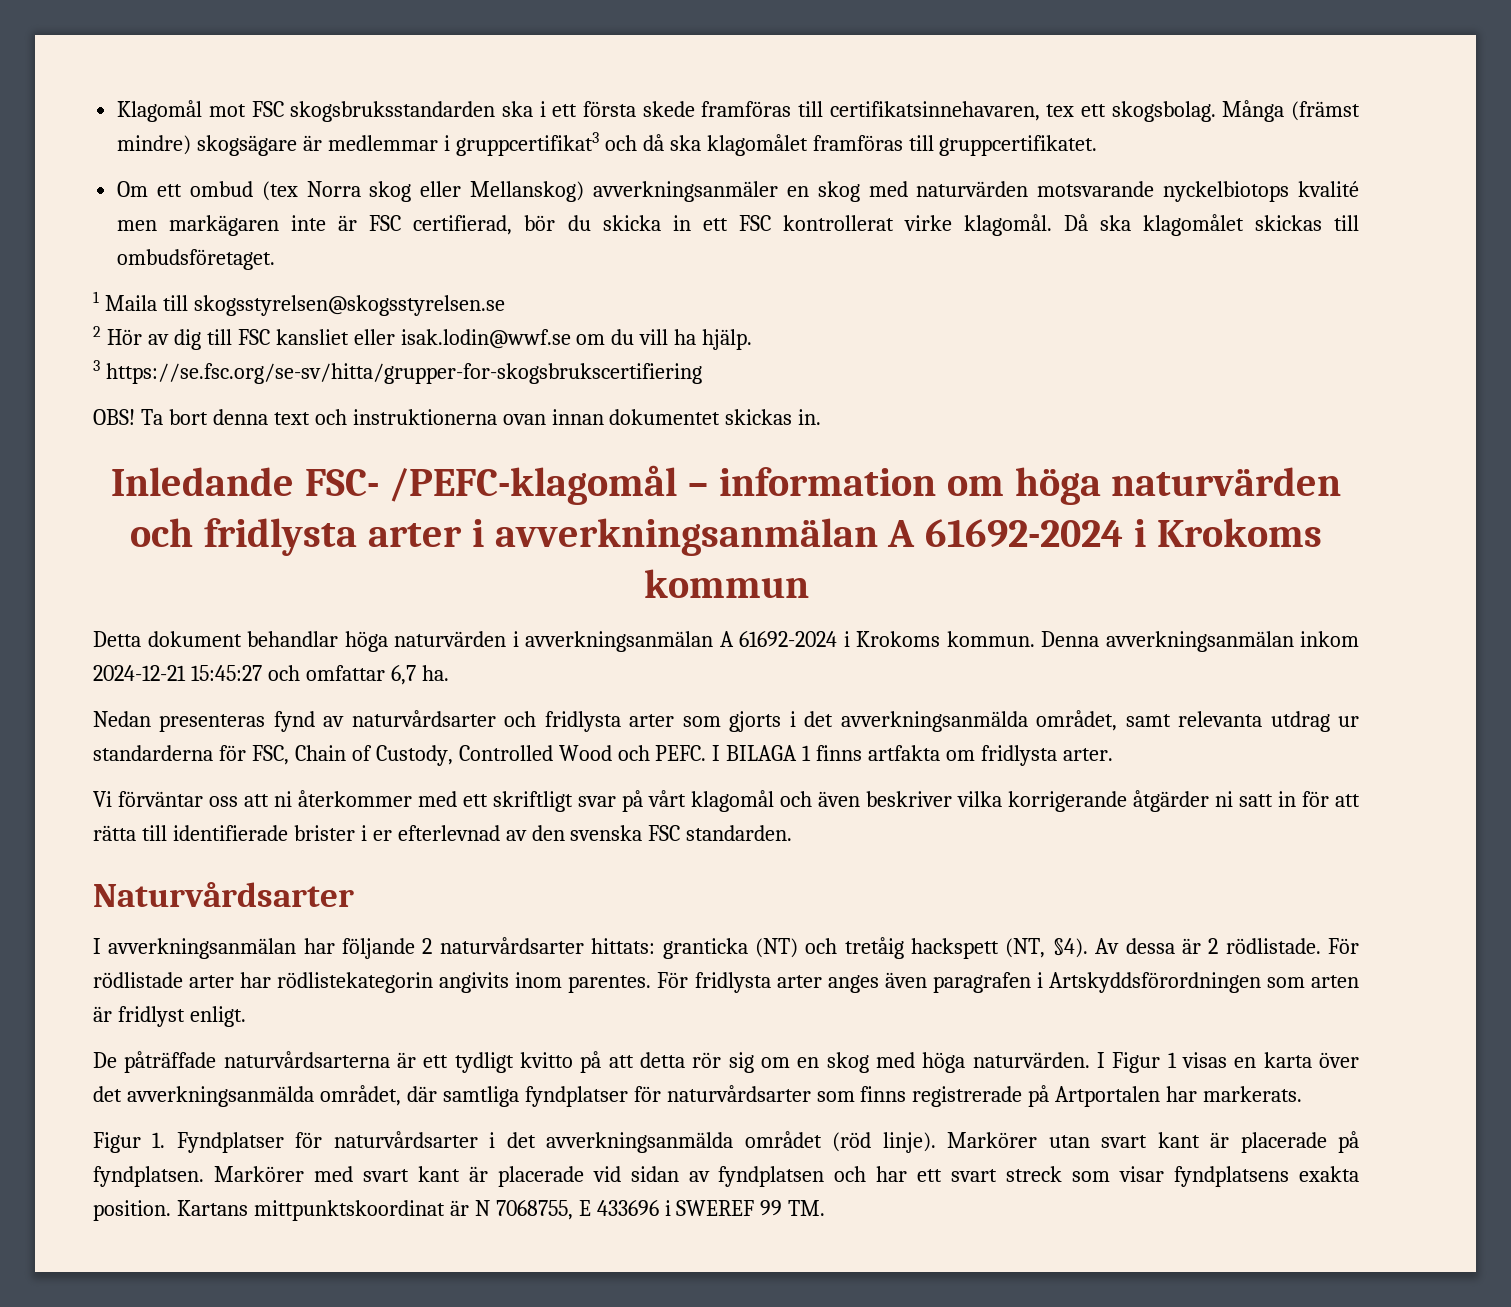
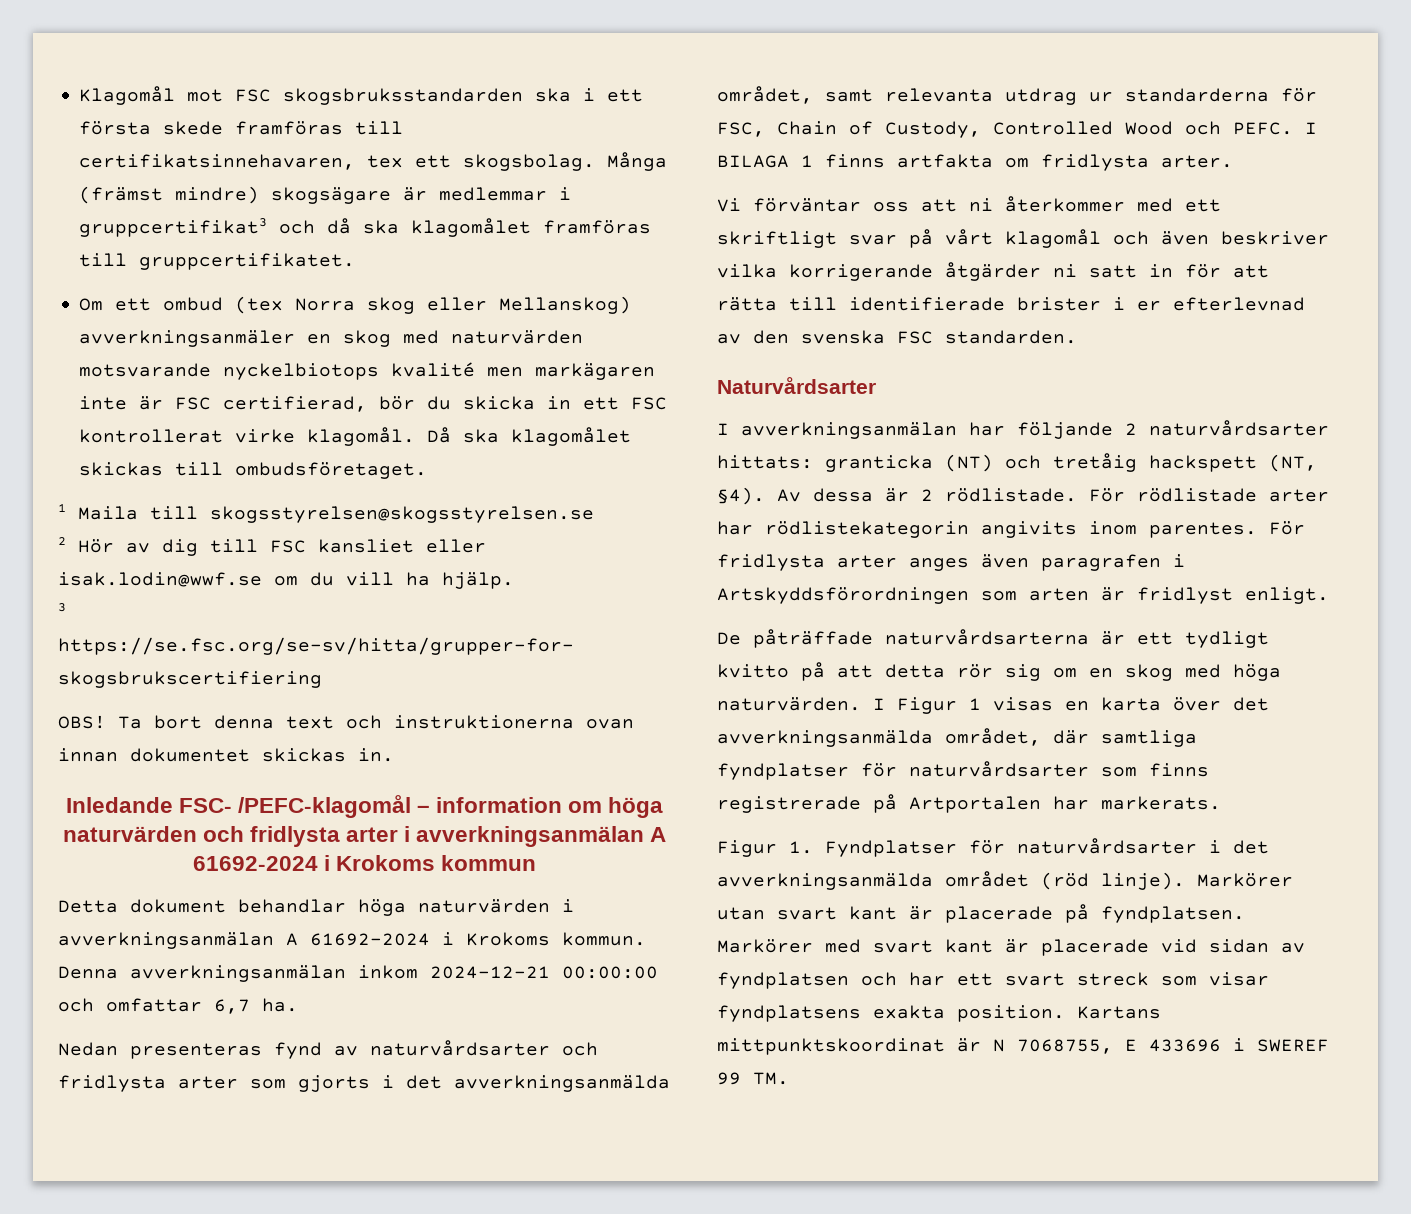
- Denna avverkningsanmälan inkom 2024-12-21 15:45:27 och omfattar 6,7 ha.
+ Denna avverkningsanmälan inkom 2024-12-21 00:00:00 och omfattar 6,7 ha.

